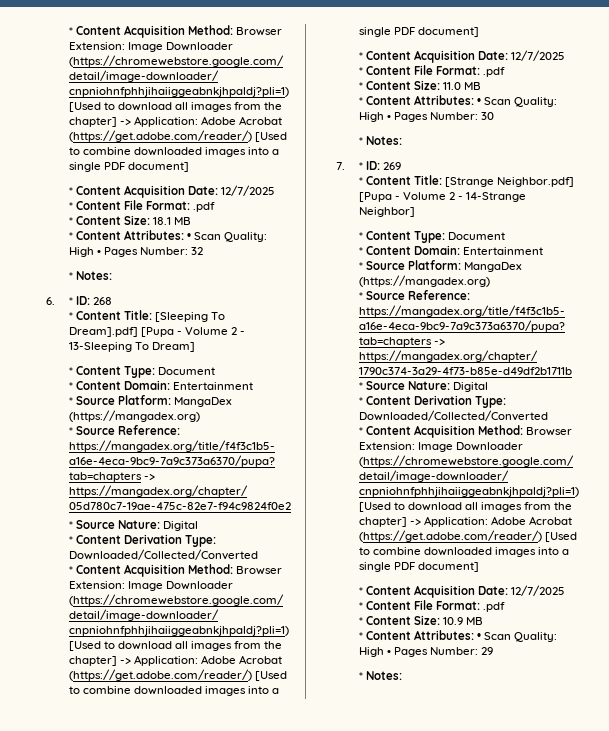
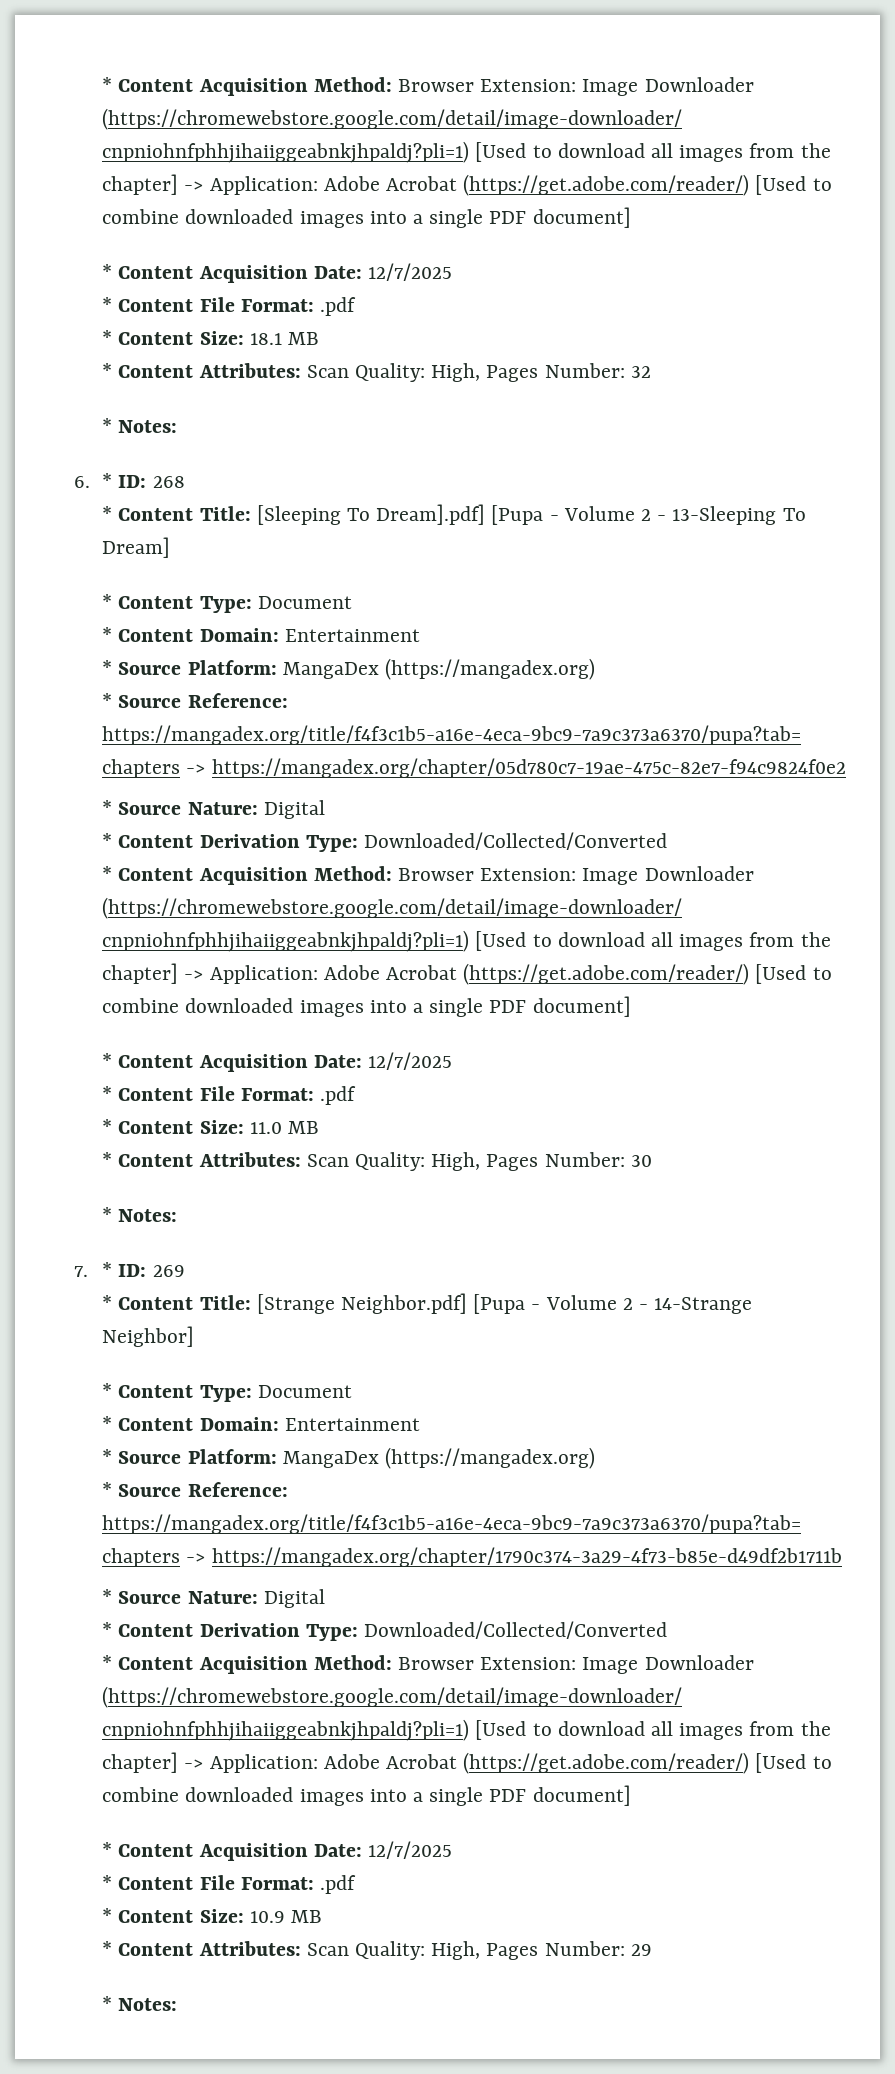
- * Content Attributes: • Scan Quality: High • Pages Number: 32
+ * Content Attributes: Scan Quality: High, Pages Number: 32
- * Content Attributes: • Scan Quality: High • Pages Number: 30
+ * Content Attributes: Scan Quality: High, Pages Number: 30
- * Content Attributes: • Scan Quality: High • Pages Number: 29
+ * Content Attributes: Scan Quality: High, Pages Number: 29

